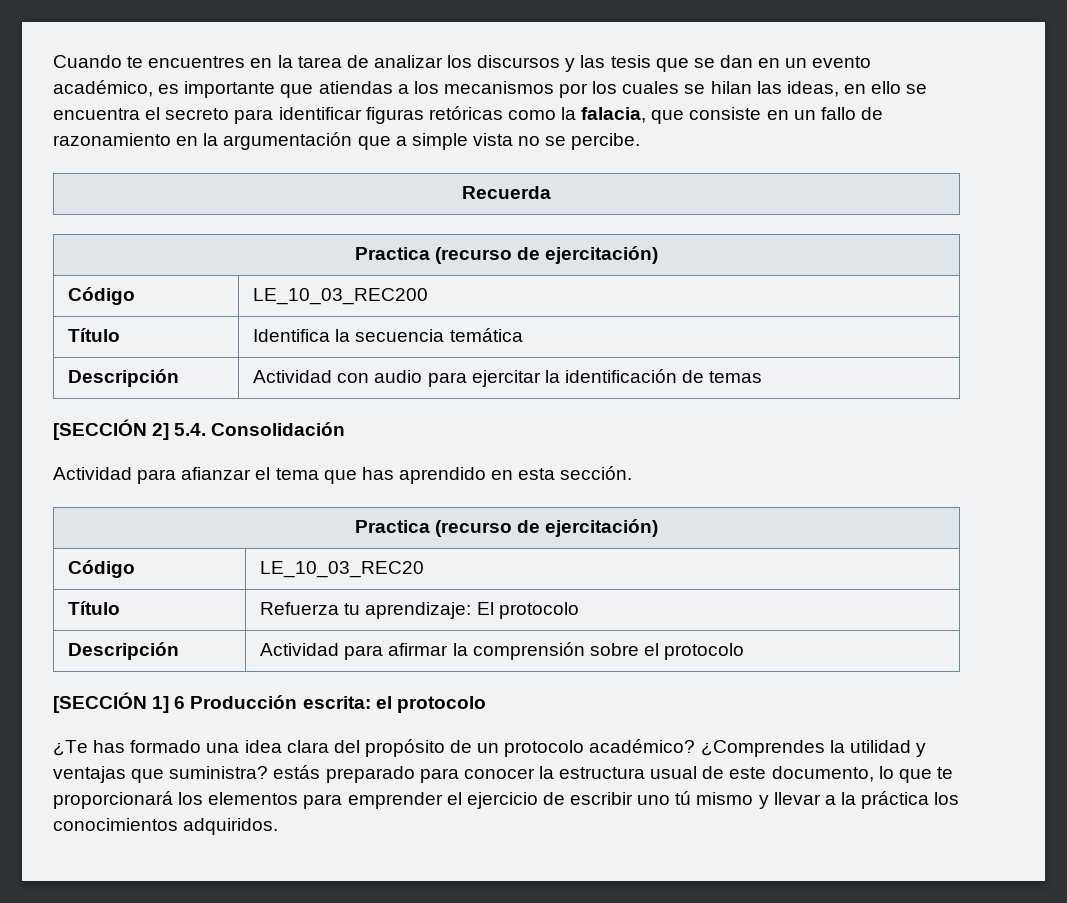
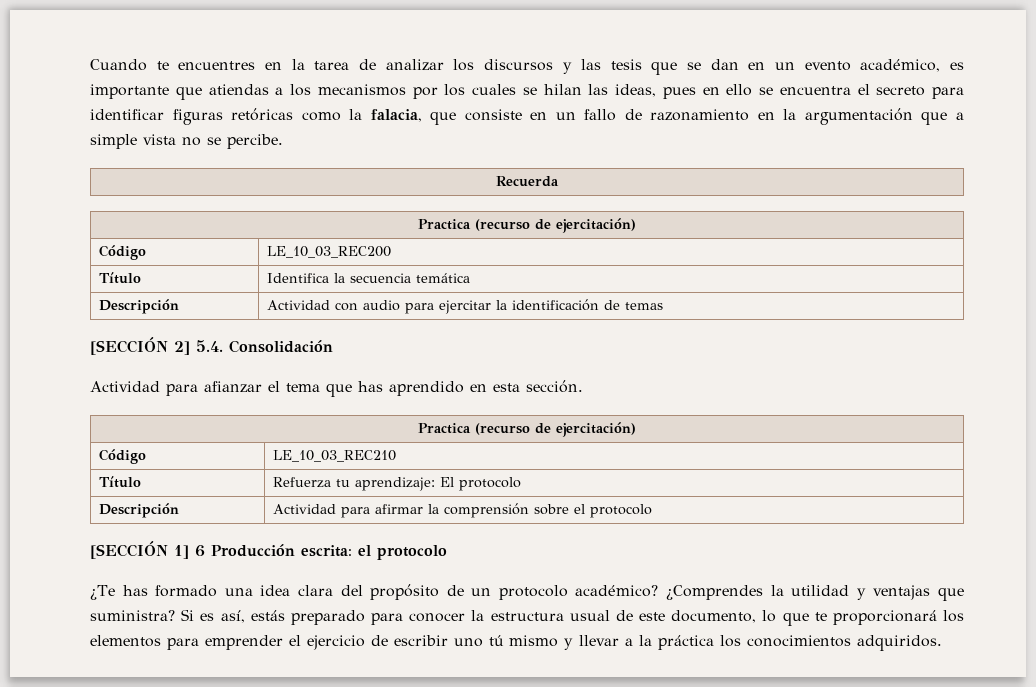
- Cuando te encuentres en la tarea de analizar los discursos y las tesis que se dan en un evento académico, es importante que atiendas a los mecanismos por los cuales se hilan las ideas, en ello se encuentra el secreto para identificar figuras retóricas como la falacia, que consiste en un fallo de razonamiento en la argumentación que a simple vista no se percibe.
+ Cuando te encuentres en la tarea de analizar los discursos y las tesis que se dan en un evento académico, es importante que atiendas a los mecanismos por los cuales se hilan las ideas, pues en ello se encuentra el secreto para identificar figuras retóricas como la falacia, que consiste en un fallo de razonamiento en la argumentación que a simple vista no se percibe.
- Código | LE_10_03_REC20
+ Código | LE_10_03_REC210
- ¿Comprendes la utilidad y ventajas que suministra? estás preparado para conocer la estructura usual de este documento, lo que te proporcionará los elementos para emprender el ejercicio de escribir uno tú mismo y llevar a la práctica los conocimientos adquiridos.
+ ¿Comprendes la utilidad y ventajas que suministra? Si es así, estás preparado para conocer la estructura usual de este documento, lo que te proporcionará los elementos para emprender el ejercicio de escribir uno tú mismo y llevar a la práctica los conocimientos adquiridos.

